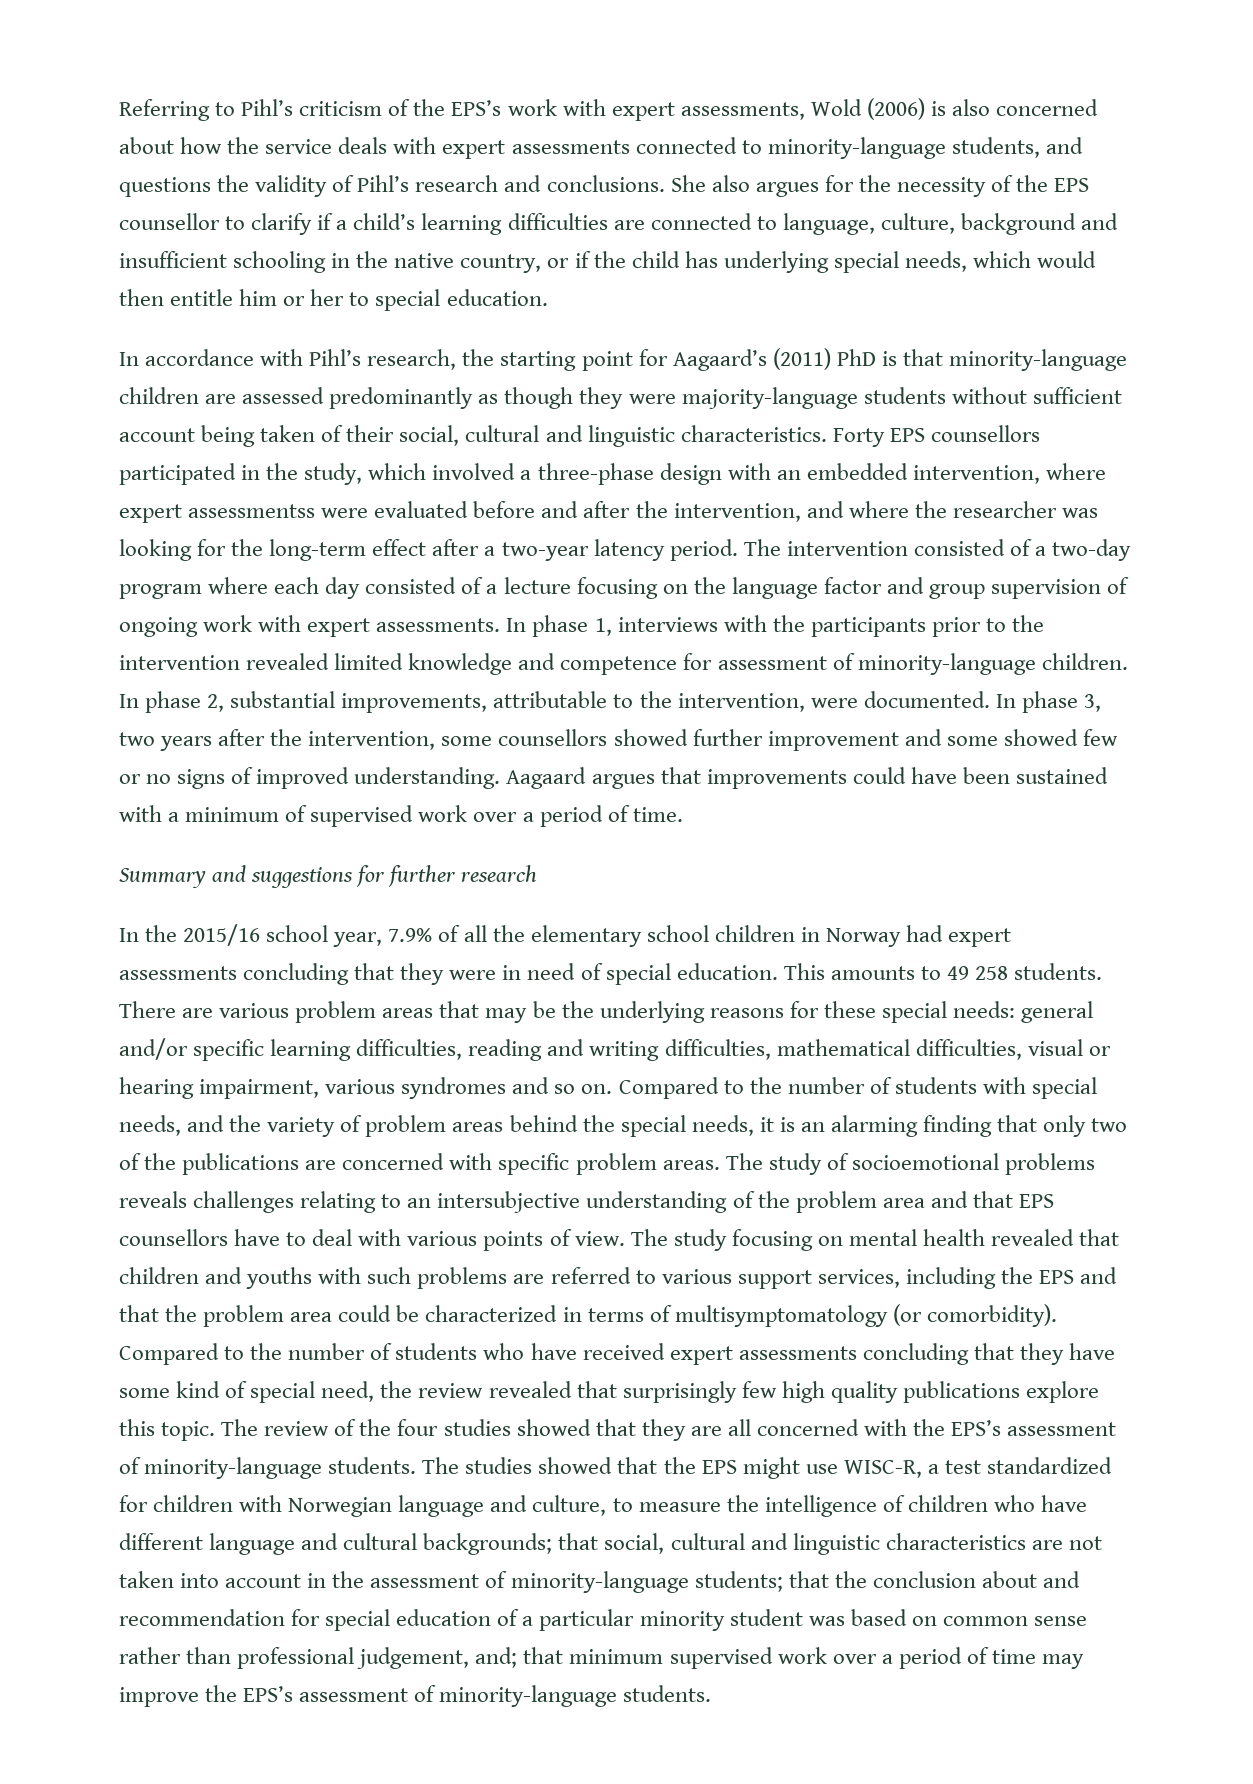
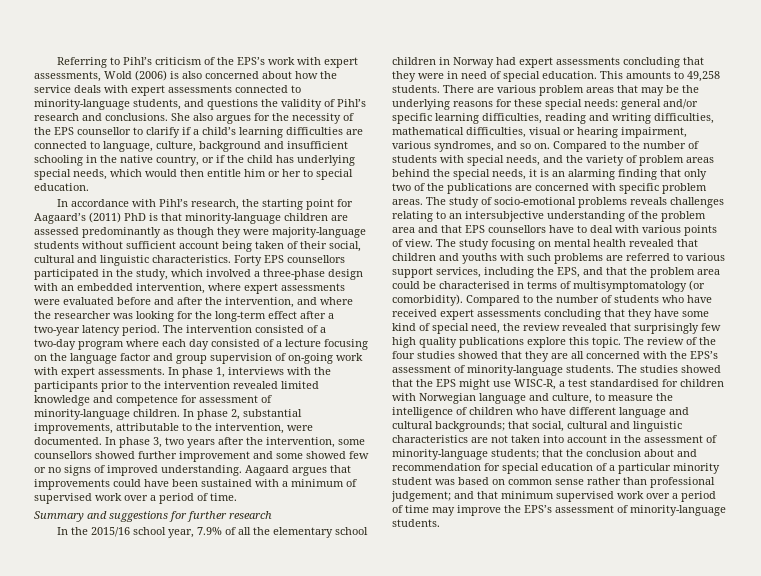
- Forty EPS counsellors participated in the study, which involved a three-phase design with an embedded intervention, where expert assessmentss were evaluated before and after the intervention, and where the researcher was looking for the long-term effect after a two-year latency period.
+ Forty EPS counsellors participated in the study, which involved a three-phase design with an embedded intervention, where expert assessments were evaluated before and after the intervention, and where the researcher was looking for the long-term effect after a two-year latency period.
- The intervention consisted of a two-day program where each day consisted of a lecture focusing on the language factor and group supervision of ongoing work with expert assessments.
+ The intervention consisted of a two-day program where each day consisted of a lecture focusing on the language factor and group supervision of on-going work with expert assessments.
- This amounts to 49 258 students.
+ This amounts to 49,258 students.
- There are various problem areas that may be the underlying reasons for these special needs: general and/or specific learning difficulties, reading and writing difficulties, mathematical difficulties, visual or hearing impairment, various syndromes and so on.
+ There are various problem areas that may be the underlying reasons for these special needs: general and/or specific learning difficulties, reading and writing difficulties, mathematical difficulties, visual or hearing impairment, various syndromes, and so on.
- The study of socioemotional problems reveals challenges relating to an intersubjective understanding of the problem area and that EPS counsellors have to deal with various points of view.
+ The study of socio-emotional problems reveals challenges relating to an intersubjective understanding of the problem area and that EPS counsellors have to deal with various points of view.
- The study focusing on mental health revealed that children and youths with such problems are referred to various support services, including the EPS and that the problem area could be characterized in terms of multisymptomatology (or comorbidity).
+ The study focusing on mental health revealed that children and youths with such problems are referred to various support services, including the EPS, and that the problem area could be characterised in terms of multisymptomatology (or comorbidity).
- The studies showed that the EPS might use WISC-R, a test standardized for children with Norwegian language and culture, to measure the intelligence of children who have different language and cultural backgrounds;
+ The studies showed that the EPS might use WISC-R, a test standardised for children with Norwegian language and culture, to measure the intelligence of children who have different language and cultural backgrounds;
- that the conclusion about and recommendation for special education of a particular minority student was based on common sense rather than professional judgement, and; that minimum supervised work over a period of time may improve the EPS’s assessment of minority-language students.
+ that the conclusion about and recommendation for special education of a particular minority student was based on common sense rather than professional judgement; and that minimum supervised work over a period of time may improve the EPS’s assessment of minority-language students.

